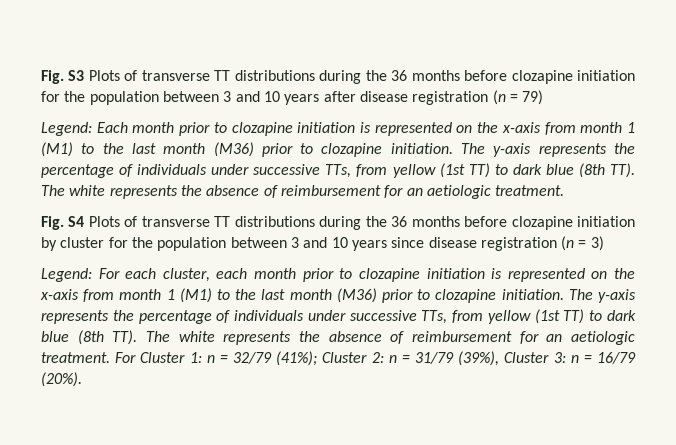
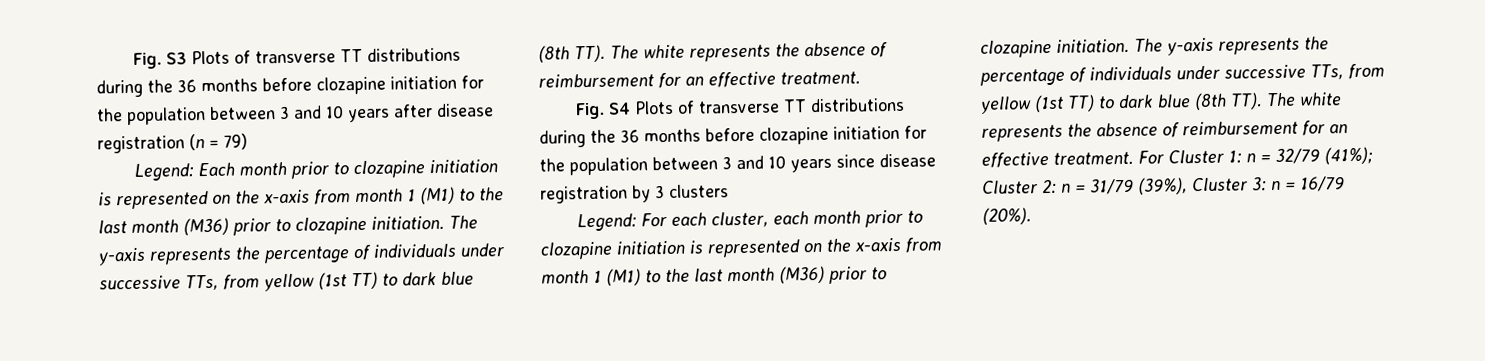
- Legend: Each month prior to clozapine initiation is represented on the x-axis from month 1 (M1) to the last month (M36) prior to clozapine initiation. The y-axis represents the percentage of individuals under successive TTs, from yellow (1st TT) to dark blue (8th TT). The white represents the absence of reimbursement for an aetiologic treatment.
+ Legend: Each month prior to clozapine initiation is represented on the x-axis from month 1 (M1) to the last month (M36) prior to clozapine initiation. The y-axis represents the percentage of individuals under successive TTs, from yellow (1st TT) to dark blue (8th TT). The white represents the absence of reimbursement for an effective treatment.
- Fig. S4 Plots of transverse TT distributions during the 36 months before clozapine initiation by cluster for the population between 3 and 10 years since disease registration (n = 3)
+ Fig. S4 Plots of transverse TT distributions during the 36 months before clozapine initiation for the population between 3 and 10 years since disease registration by 3 clusters
- Legend: For each cluster, each month prior to clozapine initiation is represented on the x-axis from month 1 (M1) to the last month (M36) prior to clozapine initiation. The y-axis represents the percentage of individuals under successive TTs, from yellow (1st TT) to dark blue (8th TT). The white represents the absence of reimbursement for an aetiologic treatment.
+ Legend: For each cluster, each month prior to clozapine initiation is represented on the x-axis from month 1 (M1) to the last month (M36) prior to clozapine initiation. The y-axis represents the percentage of individuals under successive TTs, from yellow (1st TT) to dark blue (8th TT). The white represents the absence of reimbursement for an effective treatment.

